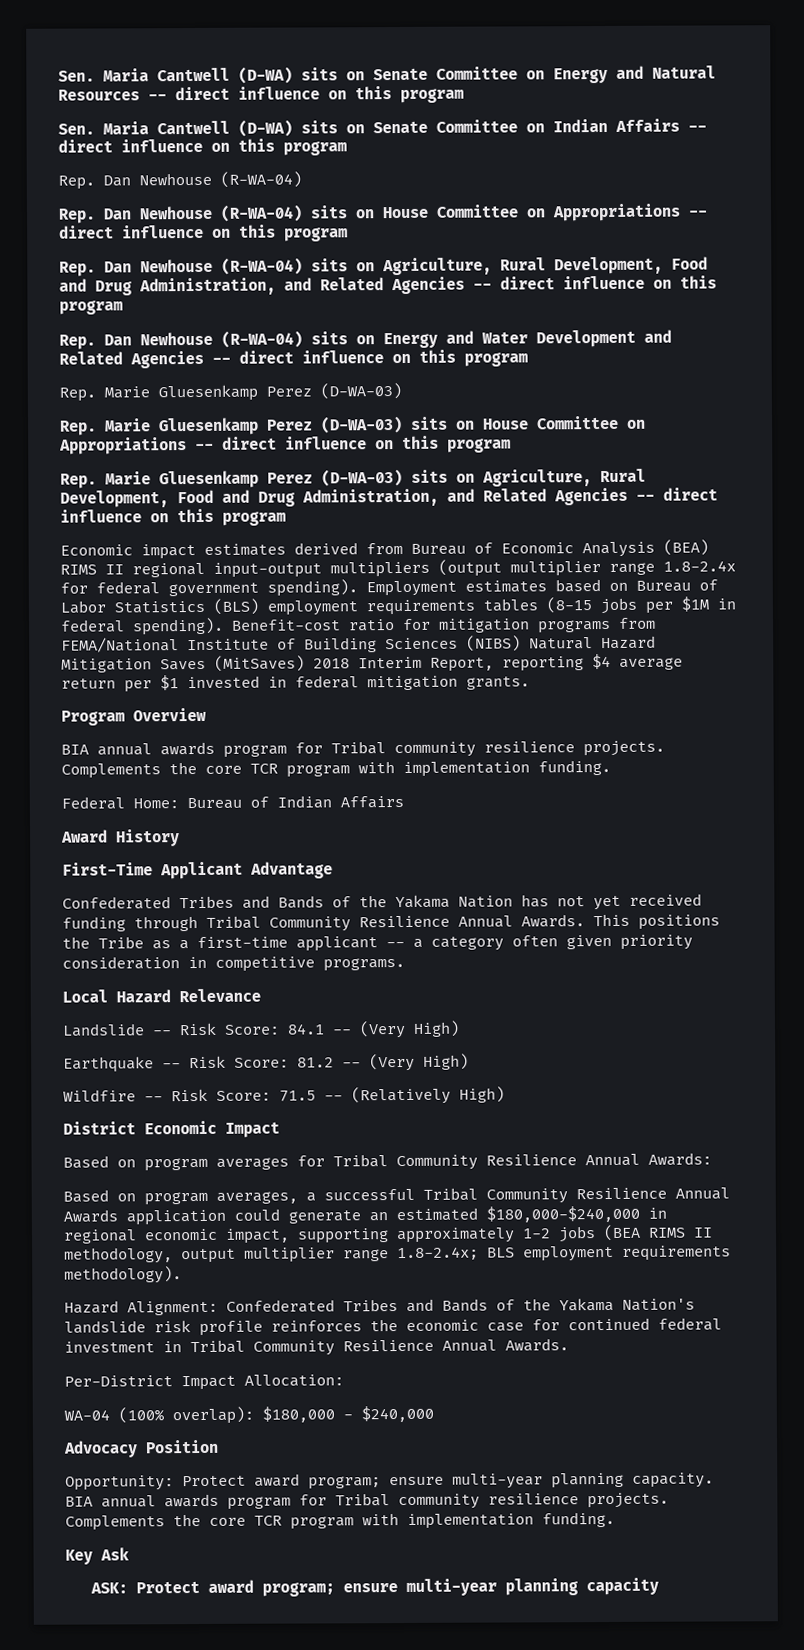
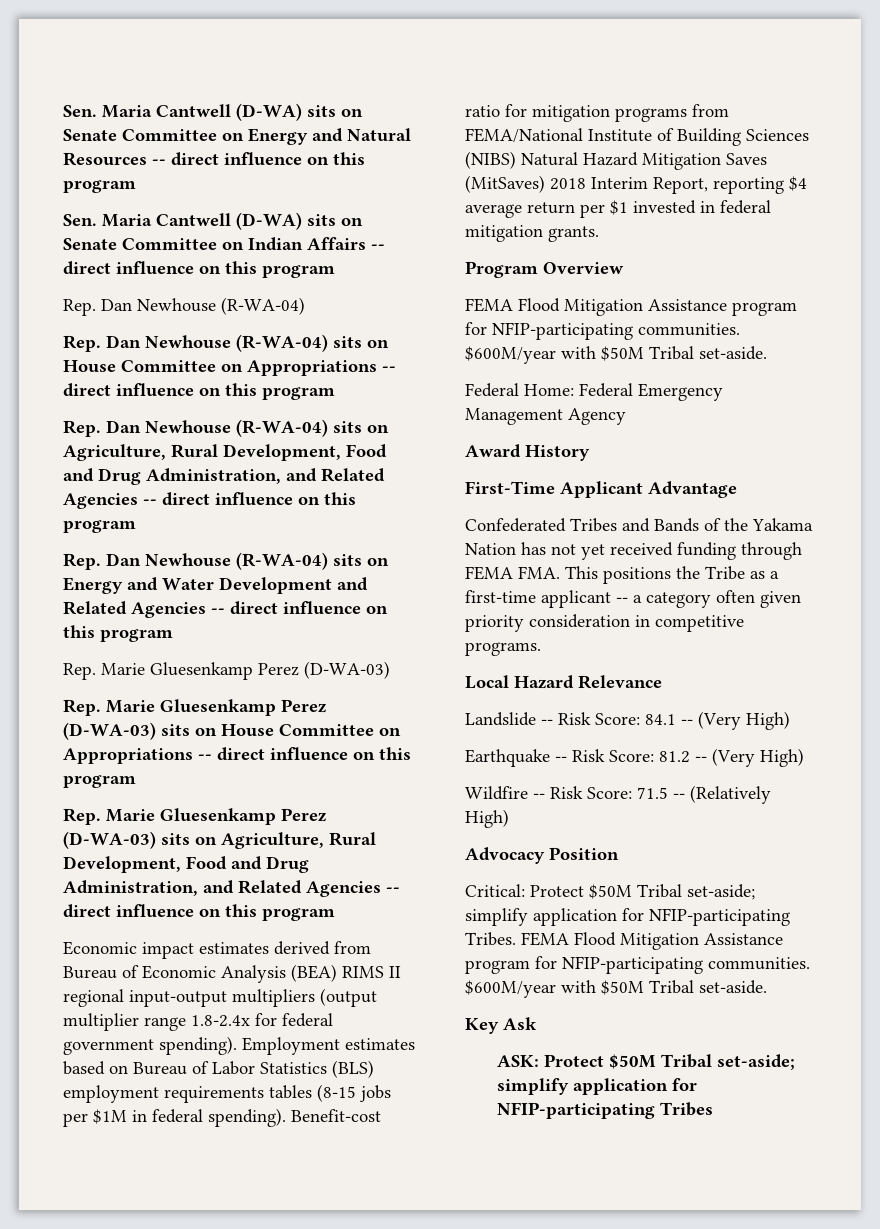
  Program Overview
- BIA annual awards program for Tribal community resilience projects. Complements the core TCR program with implementation funding.
- Federal Home: Bureau of Indian Affairs
+ FEMA Flood Mitigation Assistance program for NFIP-participating communities. $600M/year with $50M Tribal set-aside.
+ Federal Home: Federal Emergency Management Agency
- Confederated Tribes and Bands of the Yakama Nation has not yet received funding through Tribal Community Resilience Annual Awards. This positions the Tribe as a first-time applicant -- a category often given priority consideration in competitive programs.
+ Confederated Tribes and Bands of the Yakama Nation has not yet received funding through FEMA FMA. This positions the Tribe as a first-time applicant -- a category often given priority consideration in competitive programs.
- District Economic Impact
- Based on program averages for Tribal Community Resilience Annual Awards:
- Based on program averages, a successful Tribal Community Resilience Annual Awards application could generate an estimated $180,000-$240,000 in regional economic impact, supporting approximately 1-2 jobs (BEA RIMS II methodology, output multiplier range 1.8-2.4x; BLS employment requirements methodology).
- Hazard Alignment: Confederated Tribes and Bands of the Yakama Nation's landslide risk profile reinforces the economic case for continued federal investment in Tribal Community Resilience Annual Awards.
- Per-District Impact Allocation:
- WA-04 (100% overlap): $180,000 - $240,000
  Advocacy Position
- Opportunity: Protect award program; ensure multi-year planning capacity. BIA annual awards program for Tribal community resilience projects. Complements the core TCR program with implementation funding.
+ Critical: Protect $50M Tribal set-aside; simplify application for NFIP-participating Tribes. FEMA Flood Mitigation Assistance program for NFIP-participating communities. $600M/year with $50M Tribal set-aside.
  Key Ask
- ASK: Protect award program; ensure multi-year planning capacity
+ ASK: Protect $50M Tribal set-aside; simplify application for NFIP-participating Tribes

